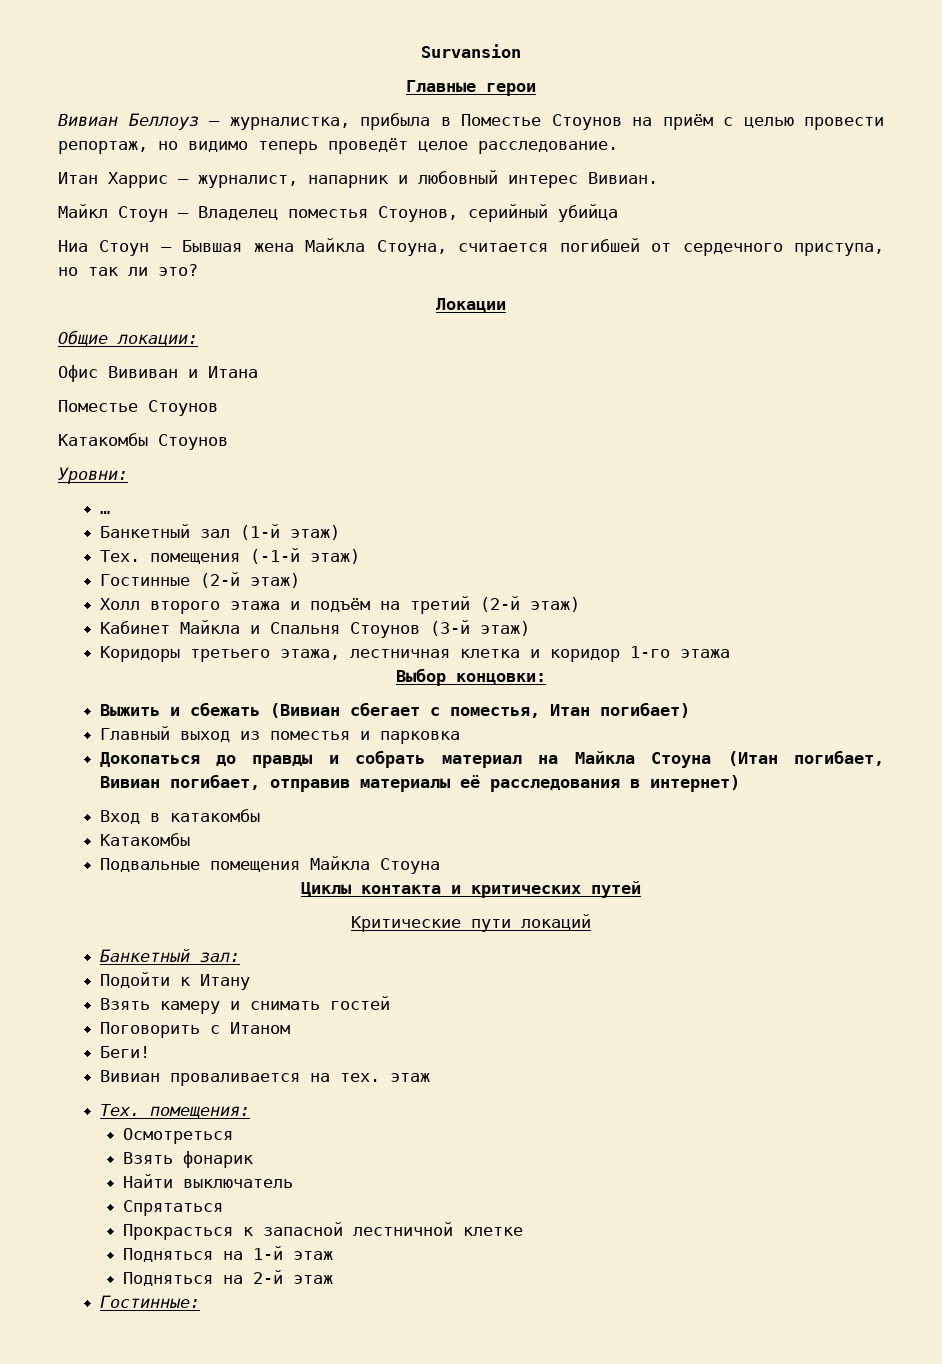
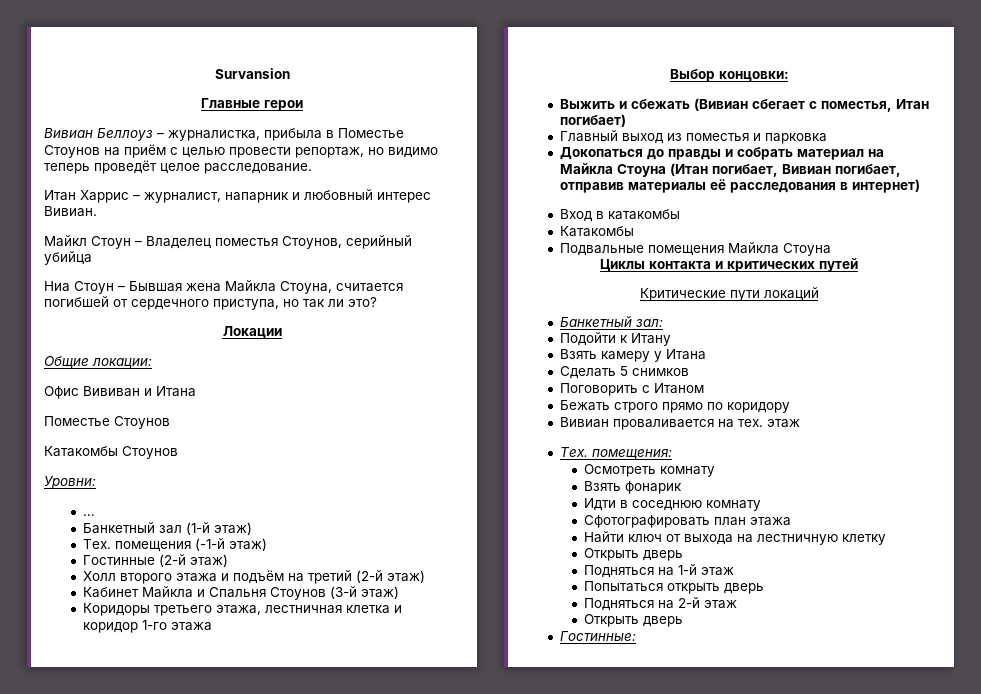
- Взять камеру и снимать гостей
+ Взять камеру у Итана
+ Сделать 5 снимков
  Поговорить с Итаном
- Беги!
+ Бежать строго прямо по коридору
- Осмотреться
+ Осмотреть комнату
- Найти выключатель
- Спрятаться
- Прокрасться к запасной лестничной клетке
+ Идти в соседнюю комнату
+ Сфотографировать план этажа
+ Найти ключ от выхода на лестничную клетку
+ Открыть дверь
+ Попытаться открыть дверь
  Подняться на 2-й этаж
+ Открыть дверь

